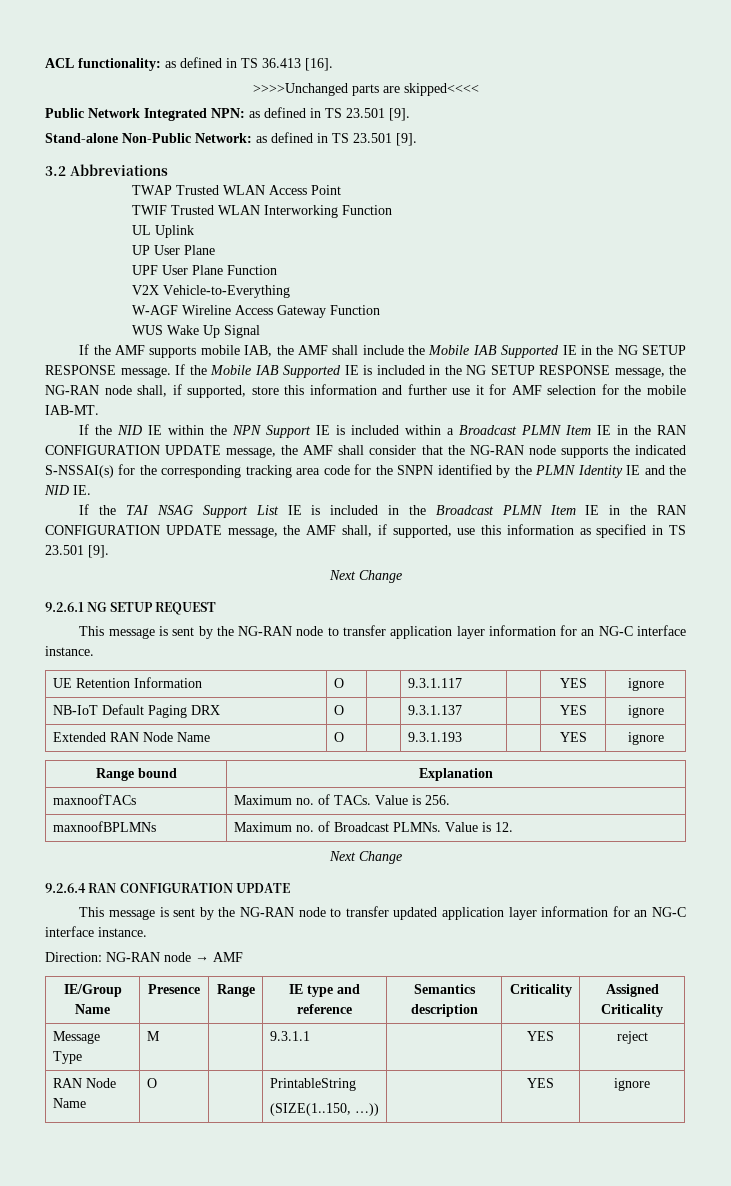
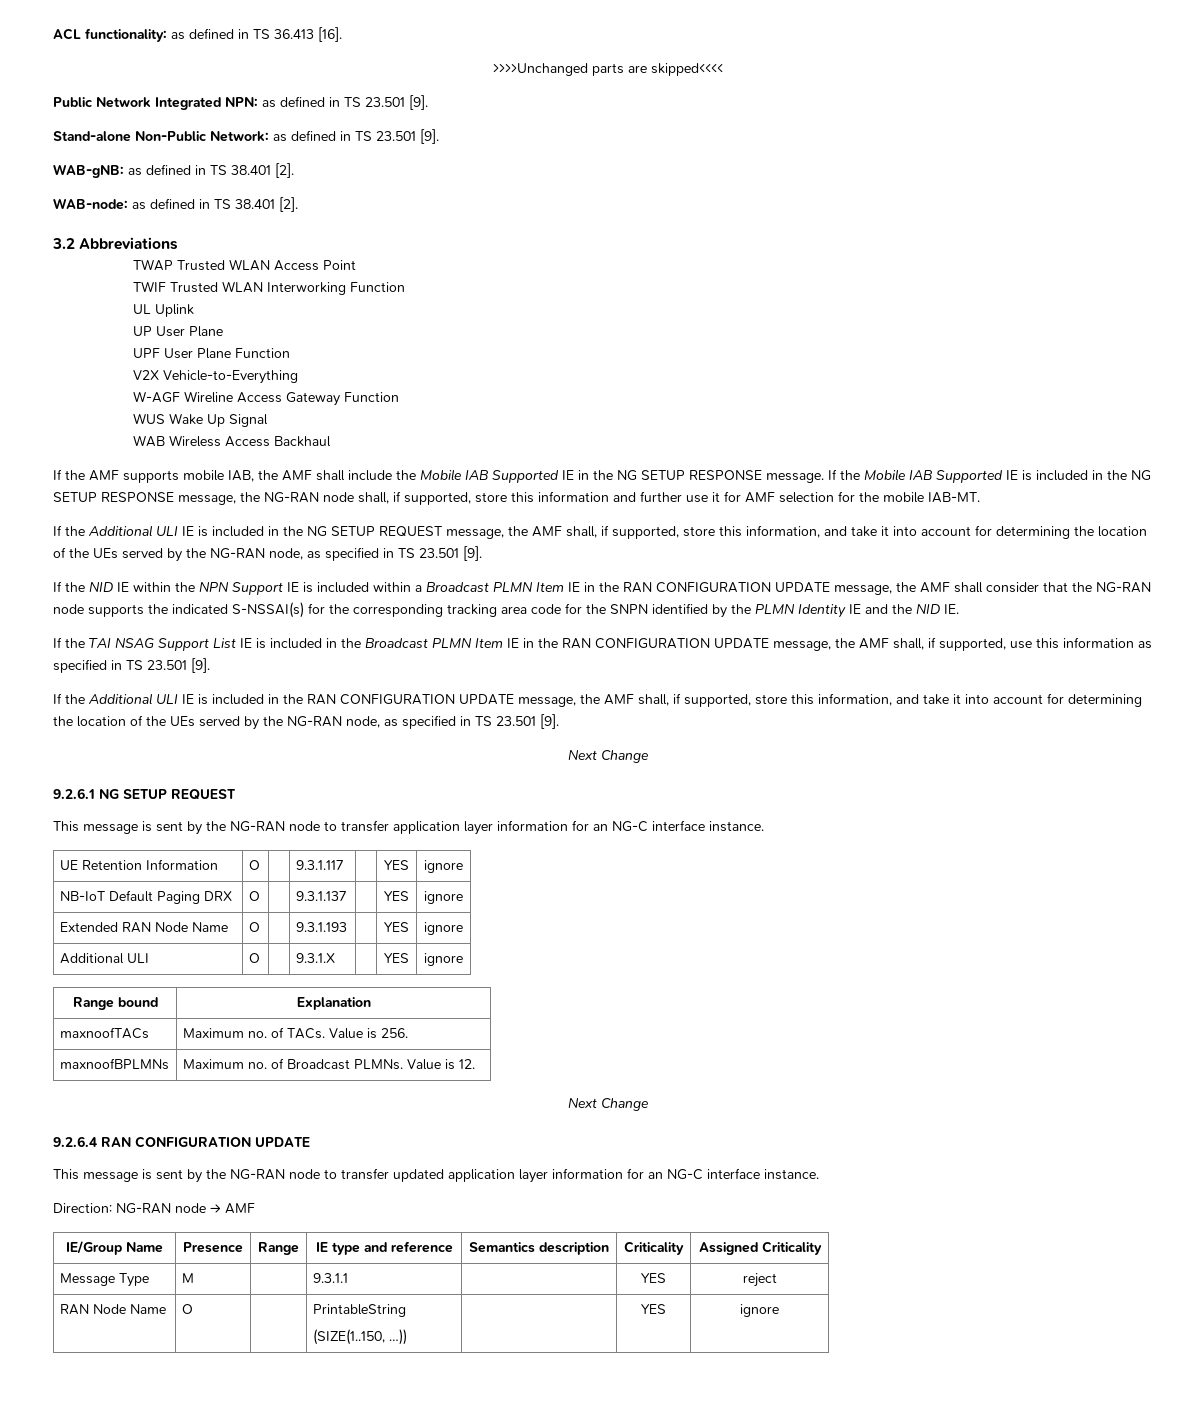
+ WAB-gNB: as defined in TS 38.401 [2].
+ WAB-node: as defined in TS 38.401 [2].
+ WAB Wireless Access Backhaul
+ If the Additional ULI IE is included in the NG SETUP REQUEST message, the AMF shall, if supported, store this information, and take it into account for determining the location of the UEs served by the NG-RAN node, as specified in TS 23.501 [9].
+ If the Additional ULI IE is included in the RAN CONFIGURATION UPDATE message, the AMF shall, if supported, store this information, and take it into account for determining the location of the UEs served by the NG-RAN node, as specified in TS 23.501 [9].
+ Additional ULI | O | | 9.3.1.X | | YES | ignore

